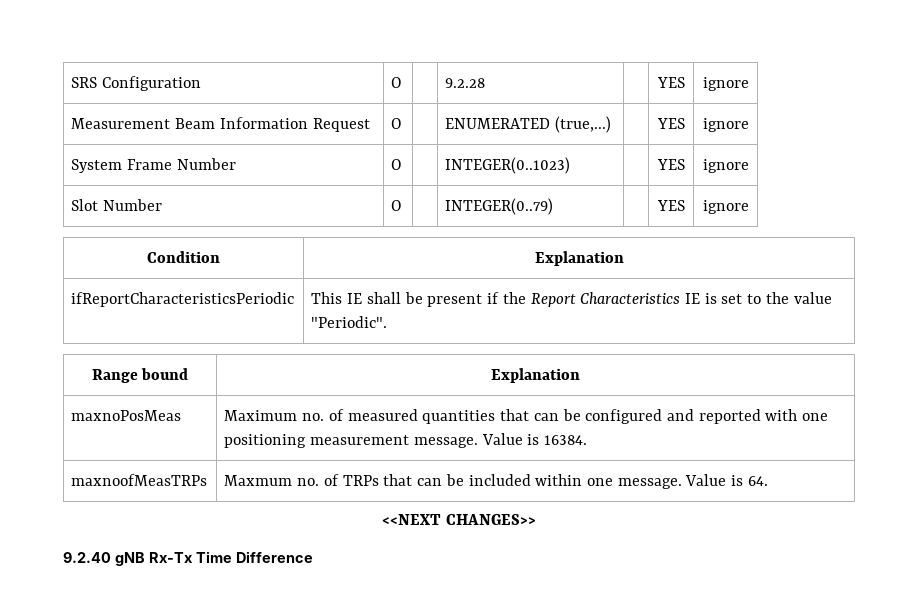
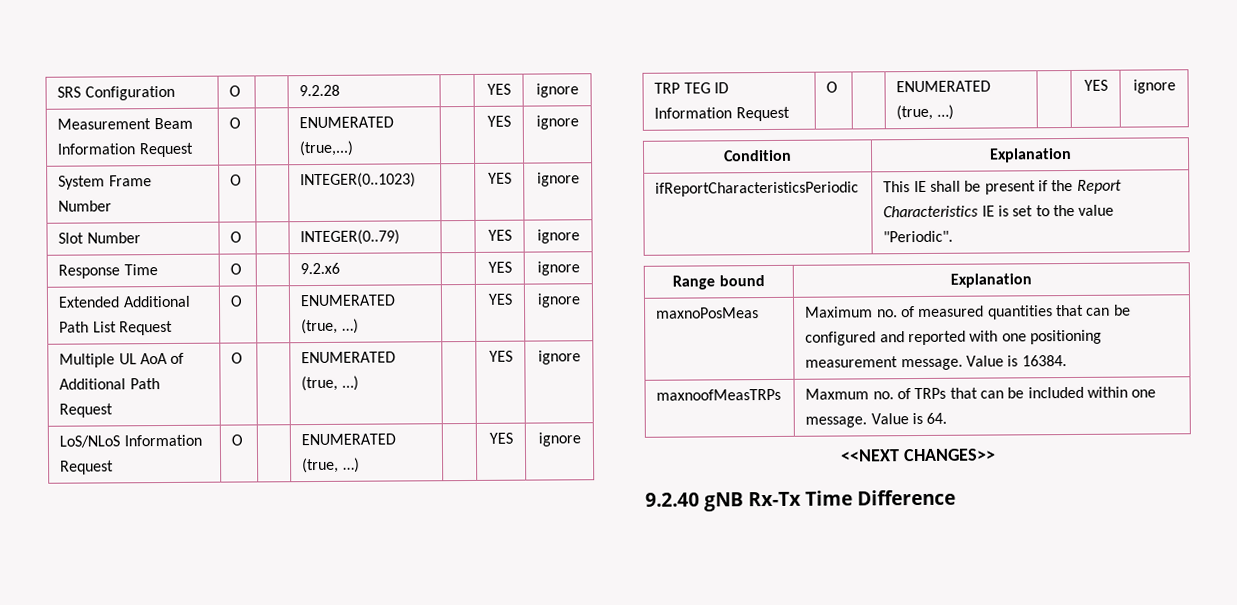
+ Response Time | O | | 9.2.x6 | | YES | ignore
+ Extended Additional Path List Request | O | | ENUMERATED (true, …) | | YES | ignore
+ Multiple UL AoA of Additional Path Request | O | | ENUMERATED (true, …) | | YES | ignore
+ LoS/NLoS Information Request | O | | ENUMERATED (true, …) | | YES | ignore
+ TRP TEG ID Information Request | O | | ENUMERATED (true, …) | | YES | ignore

